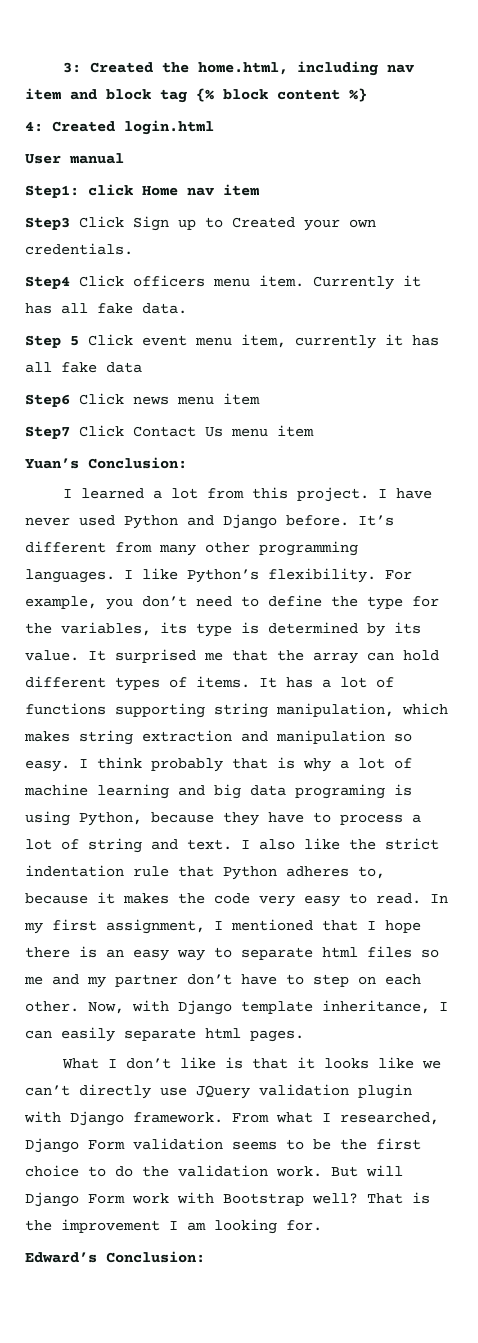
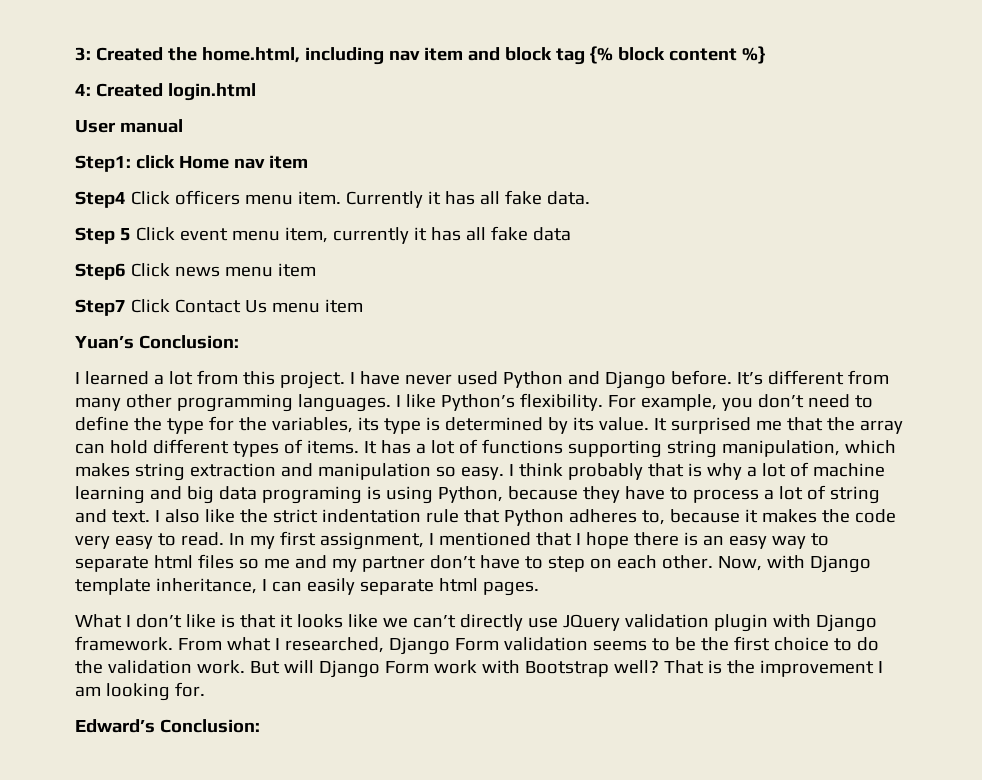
- Step3 Click Sign up to Created your own credentials.

